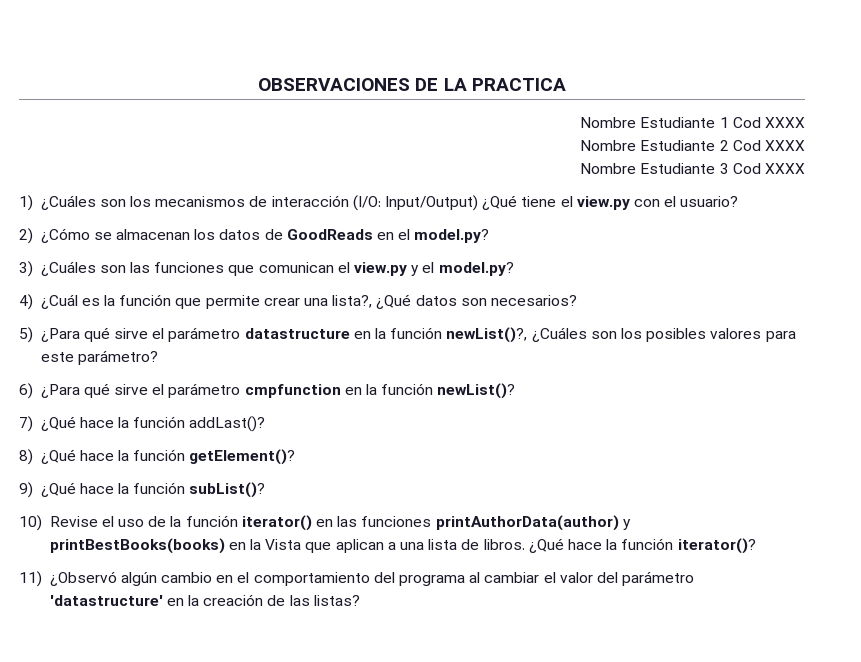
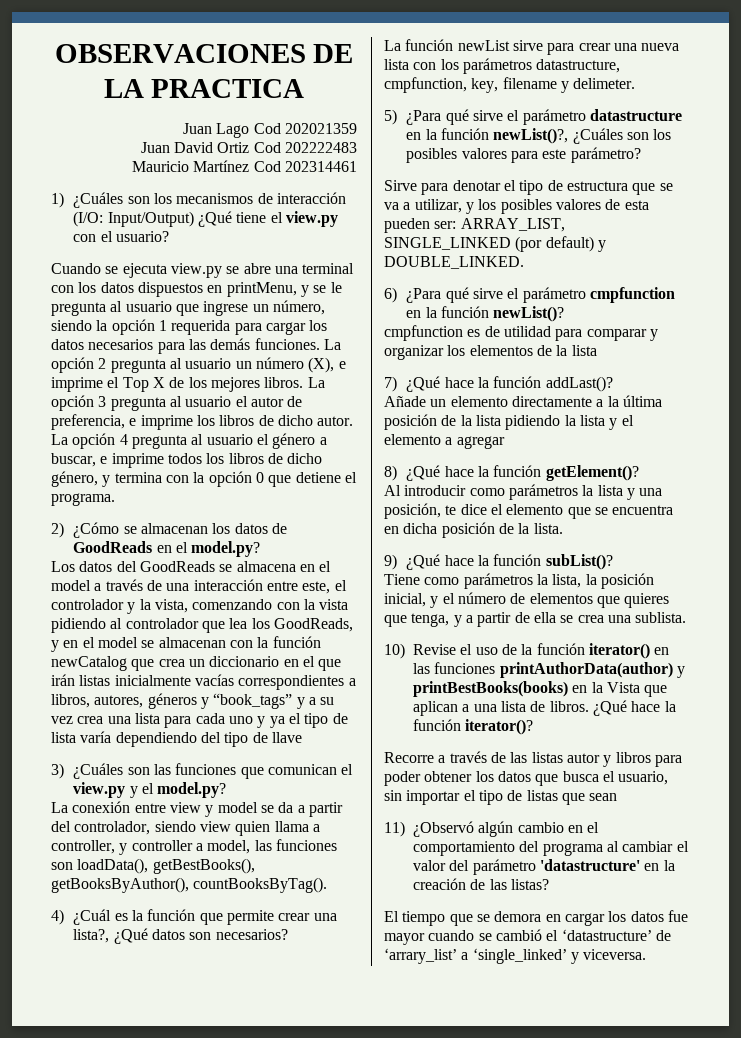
- Nombre Estudiante 1 Cod XXXX
- Nombre Estudiante 2 Cod XXXX
- Nombre Estudiante 3 Cod XXXX
+ Juan Lago Cod 202021359
+ Juan David Ortiz Cod 202222483
+ Mauricio Martínez Cod 202314461
+ Cuando se ejecuta view.py se abre una terminal con los datos dispuestos en printMenu, y se le pregunta al usuario que ingrese un número, siendo la opción 1 requerida para cargar los datos necesarios para las demás funciones. La opción 2 pregunta al usuario un número (X), e imprime el Top X de los mejores libros. La opción 3 pregunta al usuario el autor de preferencia, e imprime los libros de dicho autor. La opción 4 pregunta al usuario el género a buscar, e imprime todos los libros de dicho género, y termina con la opción 0 que detiene el programa.
+ Los datos del GoodReads se almacena en el model a través de una interacción entre este, el controlador y la vista, comenzando con la vista pidiendo al controlador que lea los GoodReads, y en el model se almacenan con la función newCatalog que crea un diccionario en el que irán listas inicialmente vacías correspondientes a libros, autores, géneros y “book_tags” y a su vez crea una lista para cada uno y ya el tipo de lista varía dependiendo del tipo de llave
+ La conexión entre view y model se da a partir del controlador, siendo view quien llama a controller, y controller a model, las funciones son loadData(), getBestBooks(), getBooksByAuthor(), countBooksByTag().
+ La función newList sirve para crear una nueva lista con los parámetros datastructure, cmpfunction, key, filename y delimeter.
+ Sirve para denotar el tipo de estructura que se va a utilizar, y los posibles valores de esta pueden ser: ARRAY_LIST, SINGLE_LINKED (por default) y DOUBLE_LINKED.
+ cmpfunction es de utilidad para comparar y organizar los elementos de la lista
+ Añade un elemento directamente a la última posición de la lista pidiendo la lista y el elemento a agregar
+ Al introducir como parámetros la lista y una posición, te dice el elemento que se encuentra en dicha posición de la lista.
+ Tiene como parámetros la lista, la posición inicial, y el número de elementos que quieres que tenga, y a partir de ella se crea una sublista.
+ Recorre a través de las listas autor y libros para poder obtener los datos que busca el usuario, sin importar el tipo de listas que sean
+ El tiempo que se demora en cargar los datos fue mayor cuando se cambió el ‘datastructure’ de ‘arrary_list’ a ‘single_linked’ y viceversa.

